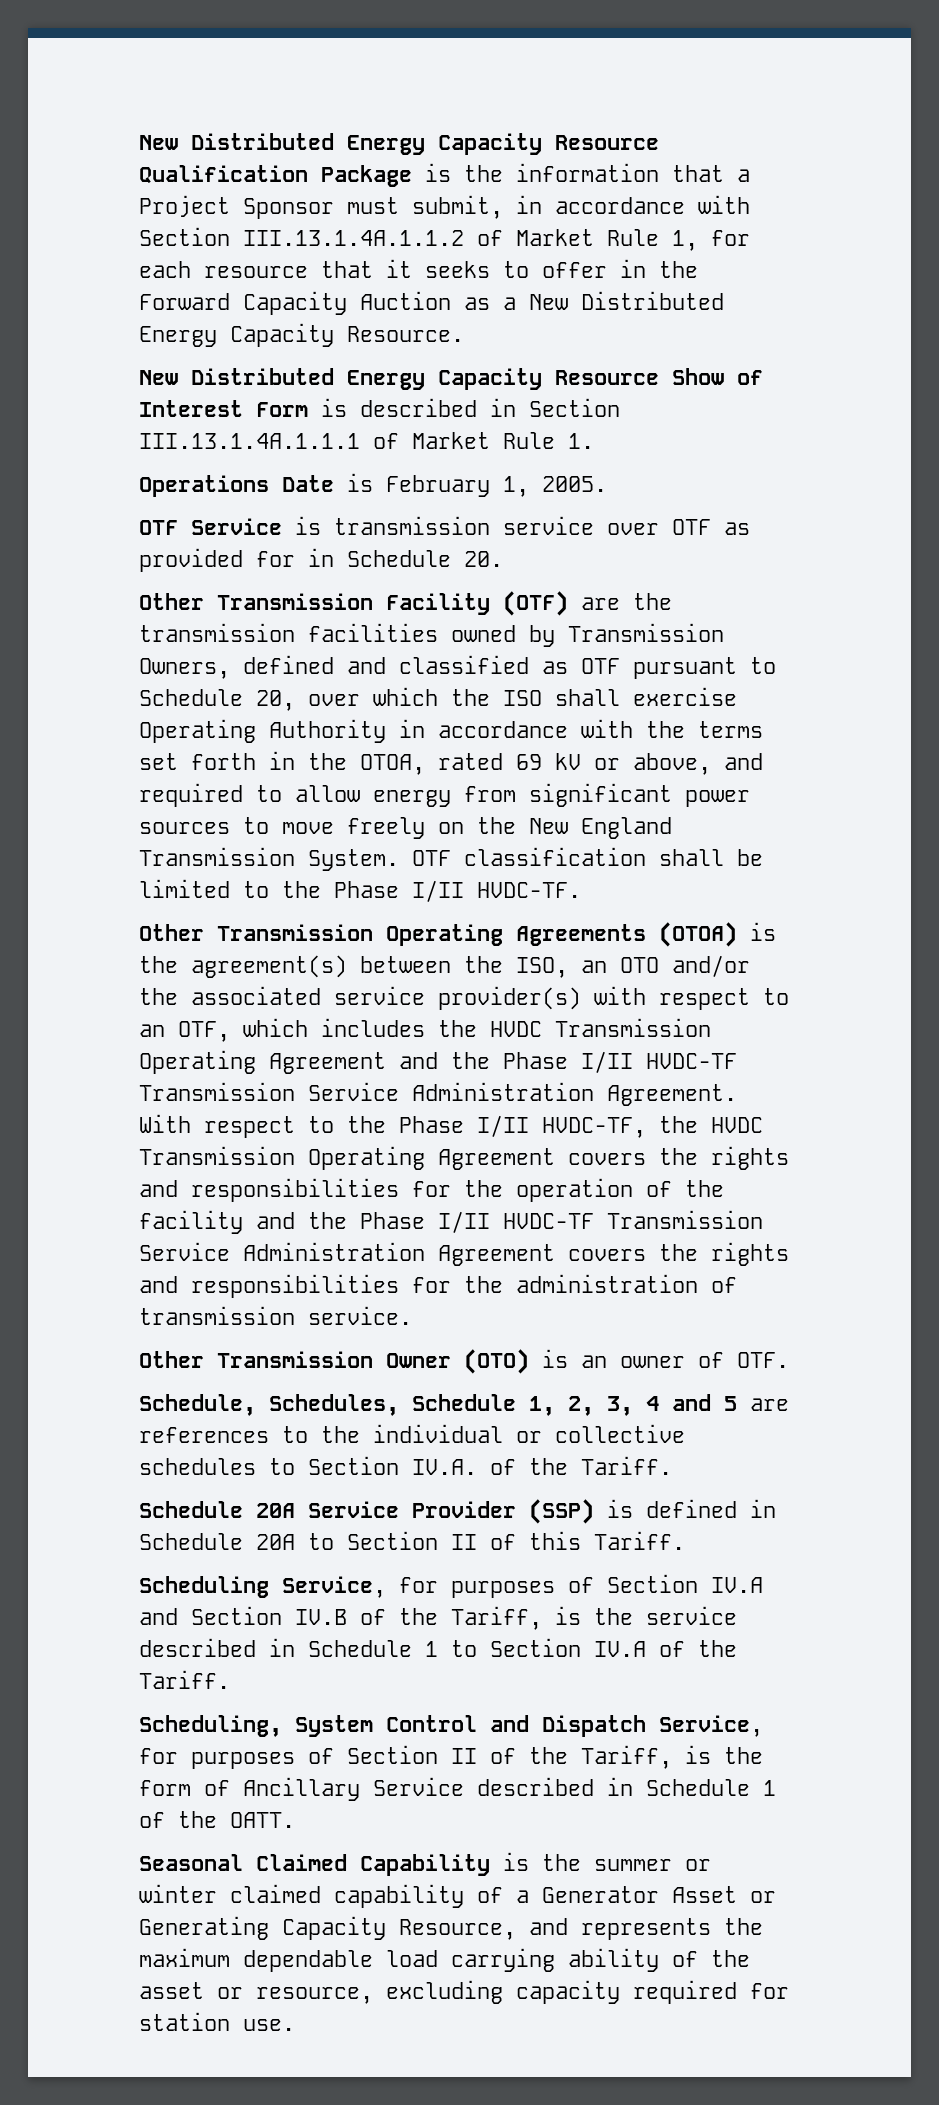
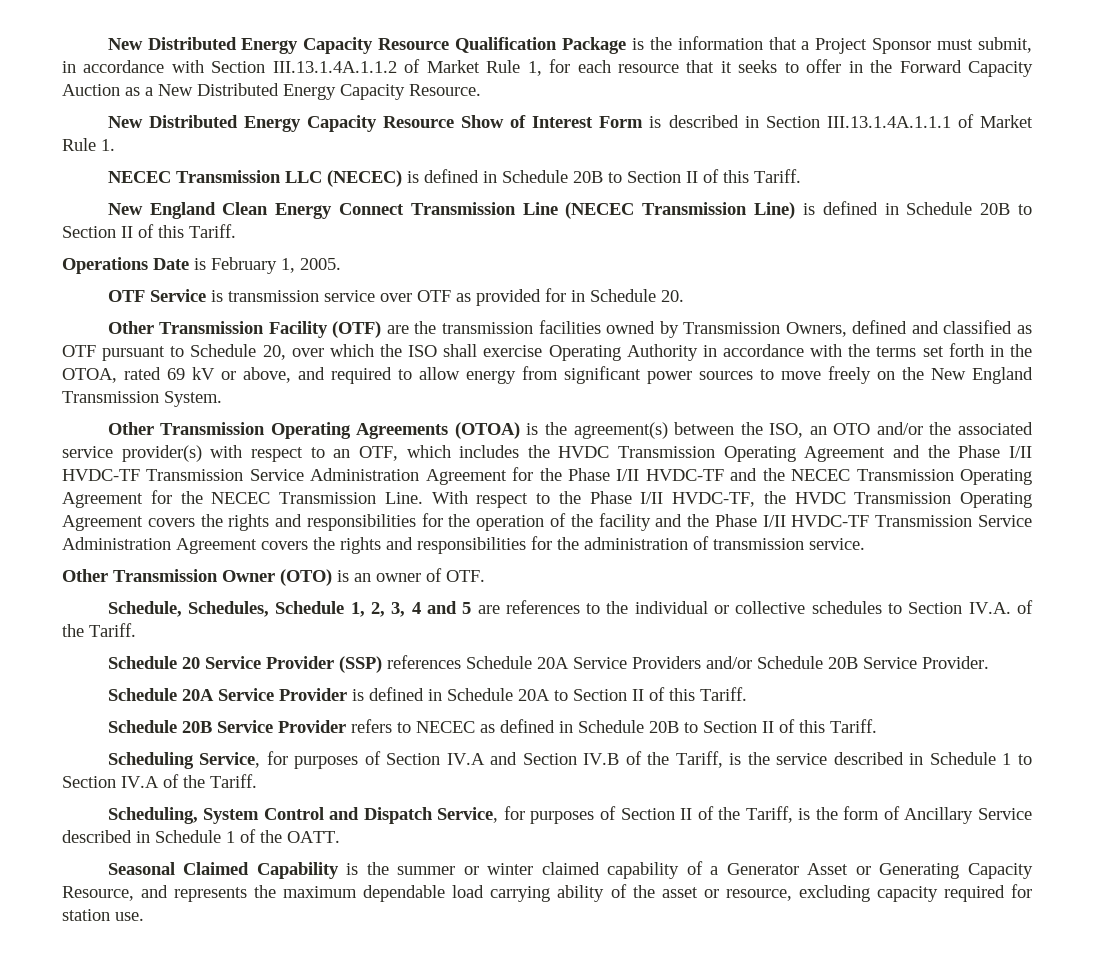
+ NECEC Transmission LLC (NECEC) is defined in Schedule 20B to Section II of this Tariff.
+ New England Clean Energy Connect Transmission Line (NECEC Transmission Line) is defined in Schedule 20B to Section II of this Tariff.
- OTF classification shall be limited to the Phase I/II HVDC-TF.
- Other Transmission Operating Agreements (OTOA) is the agreement(s) between the ISO, an OTO and/or the associated service provider(s) with respect to an OTF, which includes the HVDC Transmission Operating Agreement and the Phase I/II HVDC-TF Transmission Service Administration Agreement.
+ Other Transmission Operating Agreements (OTOA) is the agreement(s) between the ISO, an OTO and/or the associated service provider(s) with respect to an OTF, which includes the HVDC Transmission Operating Agreement and the Phase I/II HVDC-TF Transmission Service Administration Agreement for the Phase I/II HVDC-TF and the NECEC Transmission Operating Agreement for the NECEC Transmission Line.
+ Schedule 20 Service Provider (SSP) references Schedule 20A Service Providers and/or Schedule 20B Service Provider.
- Schedule 20A Service Provider (SSP) is defined in Schedule 20A to Section II of this Tariff.
+ Schedule 20A Service Provider is defined in Schedule 20A to Section II of this Tariff.
+ Schedule 20B Service Provider refers to NECEC as defined in Schedule 20B to Section II of this Tariff.

